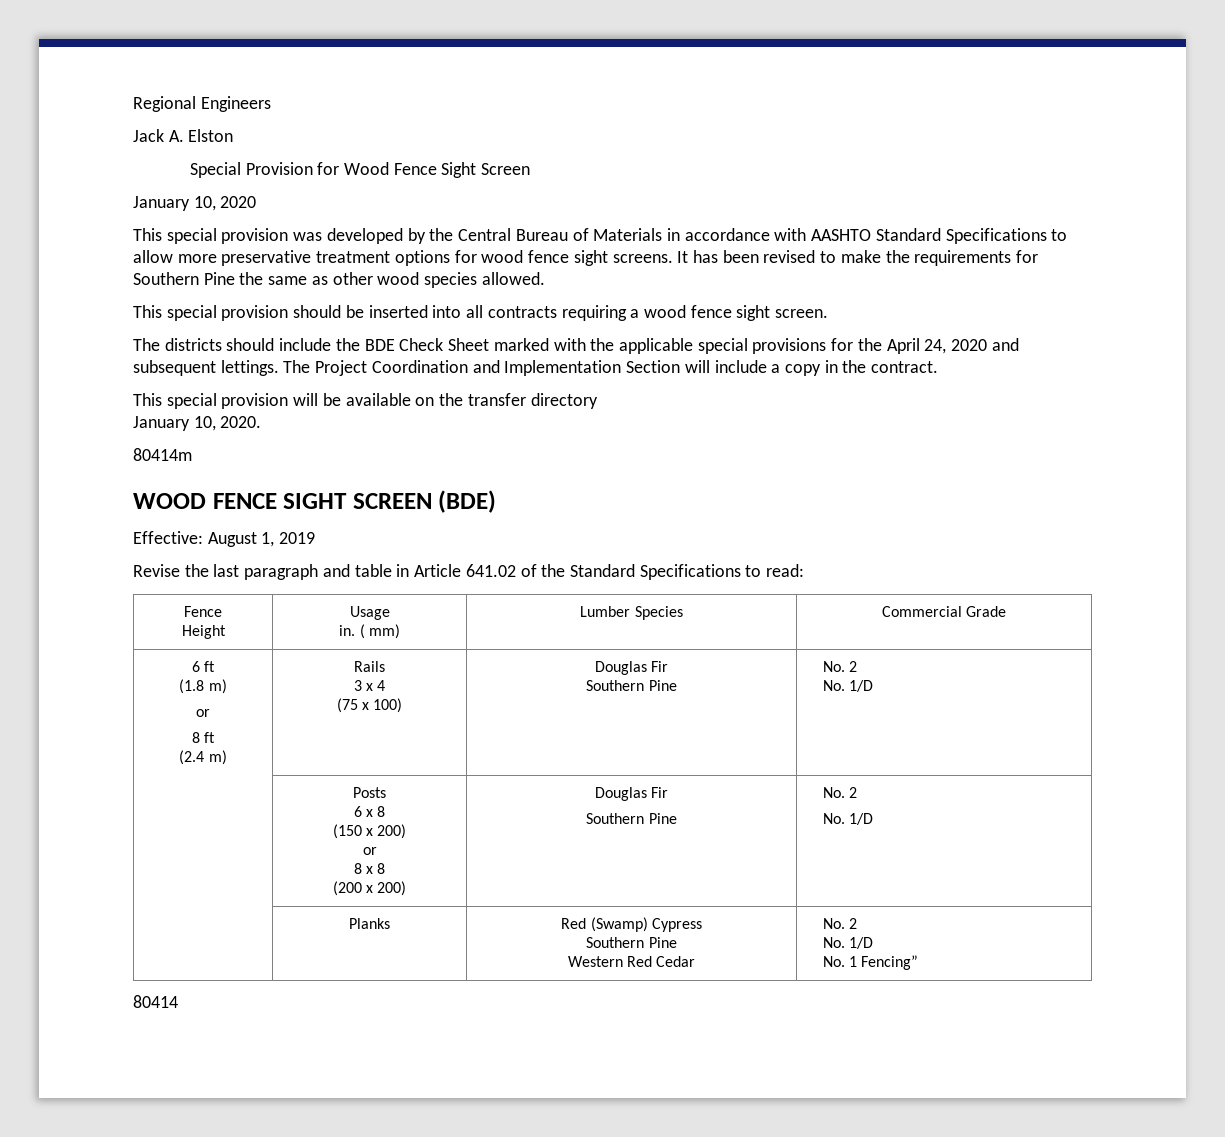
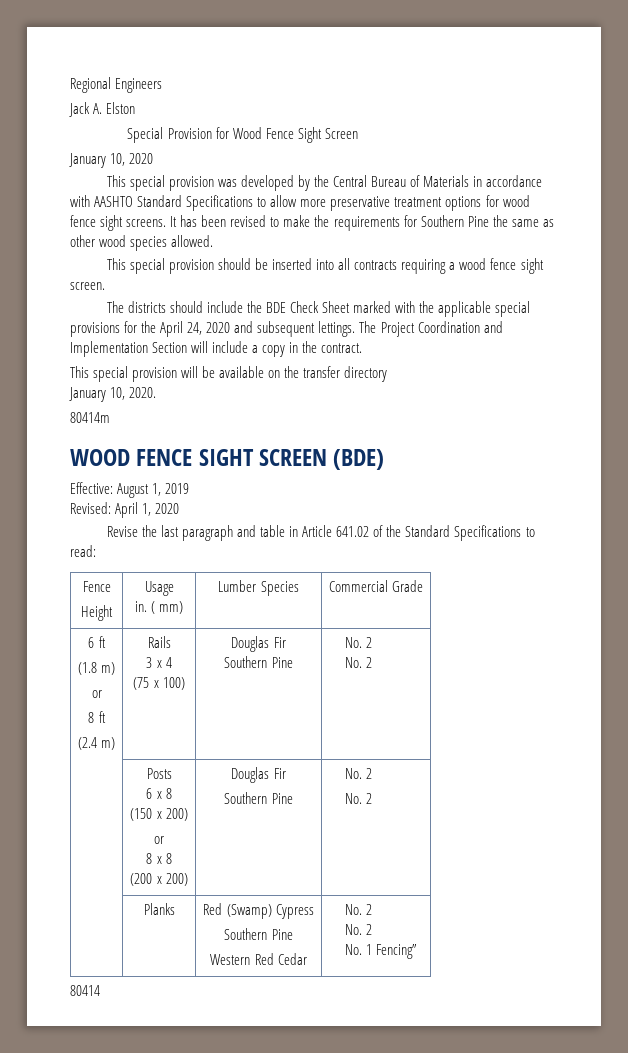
+ Revised: April 1, 2020
  6 ft
  (1.8 m)
  or
  8 ft
  (2.4 m) | Rails
  3 x 4
  (75 x 100) | Douglas Fir
  Southern Pine | No. 2
- No. 1/D
+ No. 2
  | Posts
  6 x 8
  (150 x 200)
  or
  8 x 8
  (200 x 200) | Douglas Fir
  Southern Pine | No. 2
- No. 1/D
+ No. 2
  | Planks | Red (Swamp) Cypress
  Southern Pine
  Western Red Cedar | No. 2
- No. 1/D
+ No. 2

